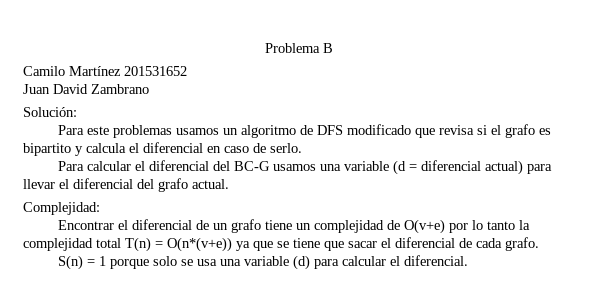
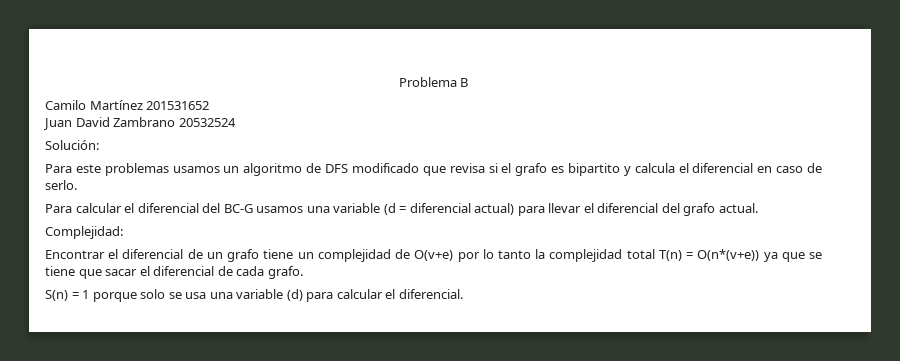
- Juan David Zambrano
+ Juan David Zambrano 20532524

